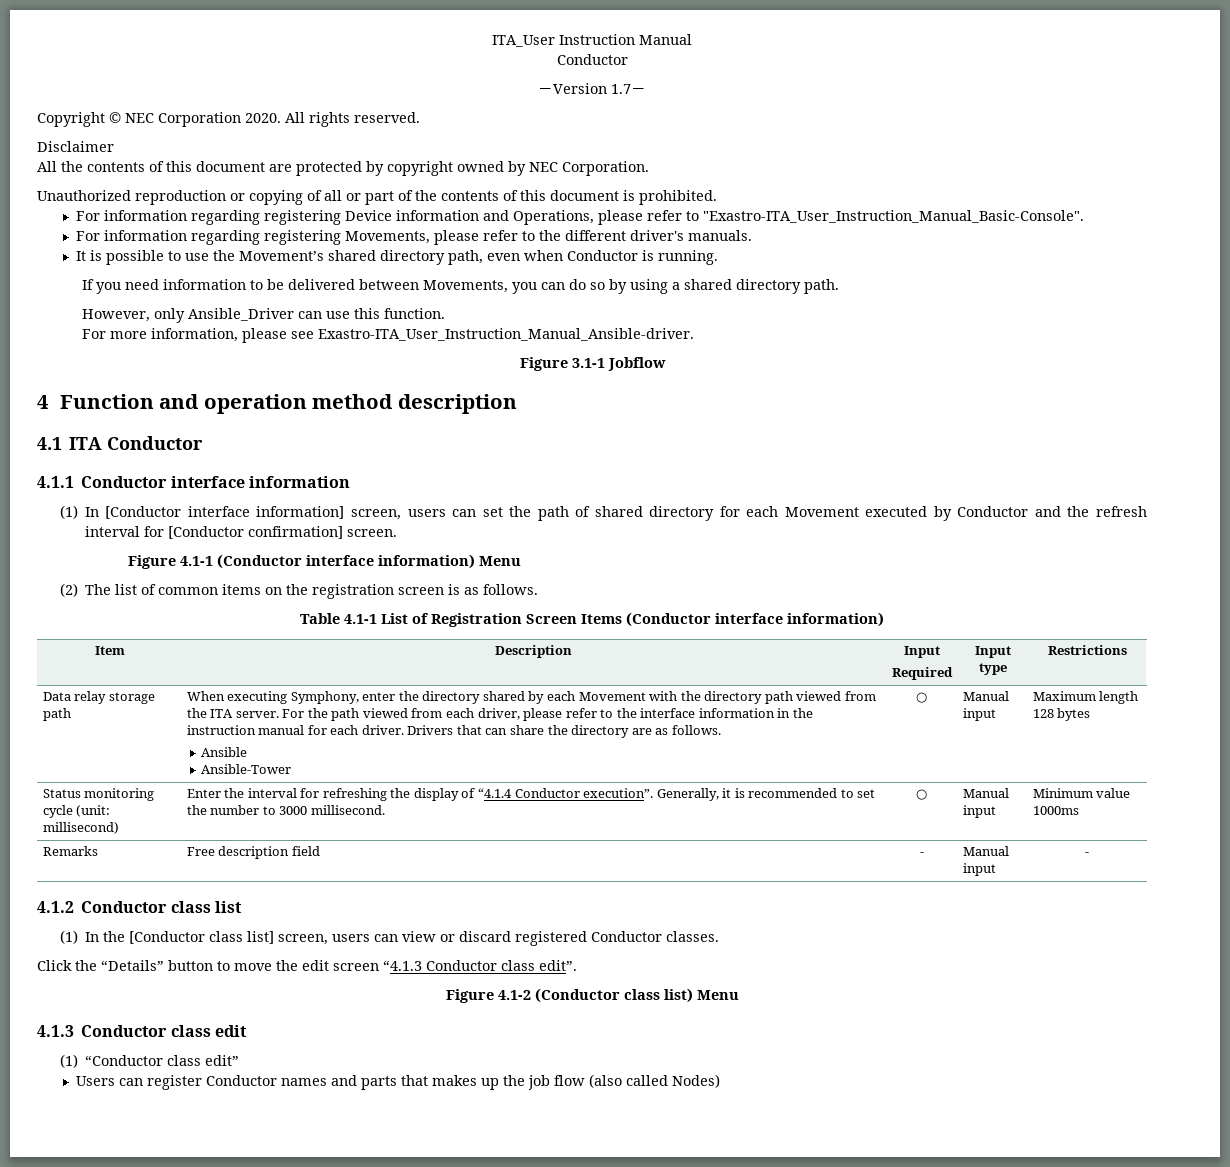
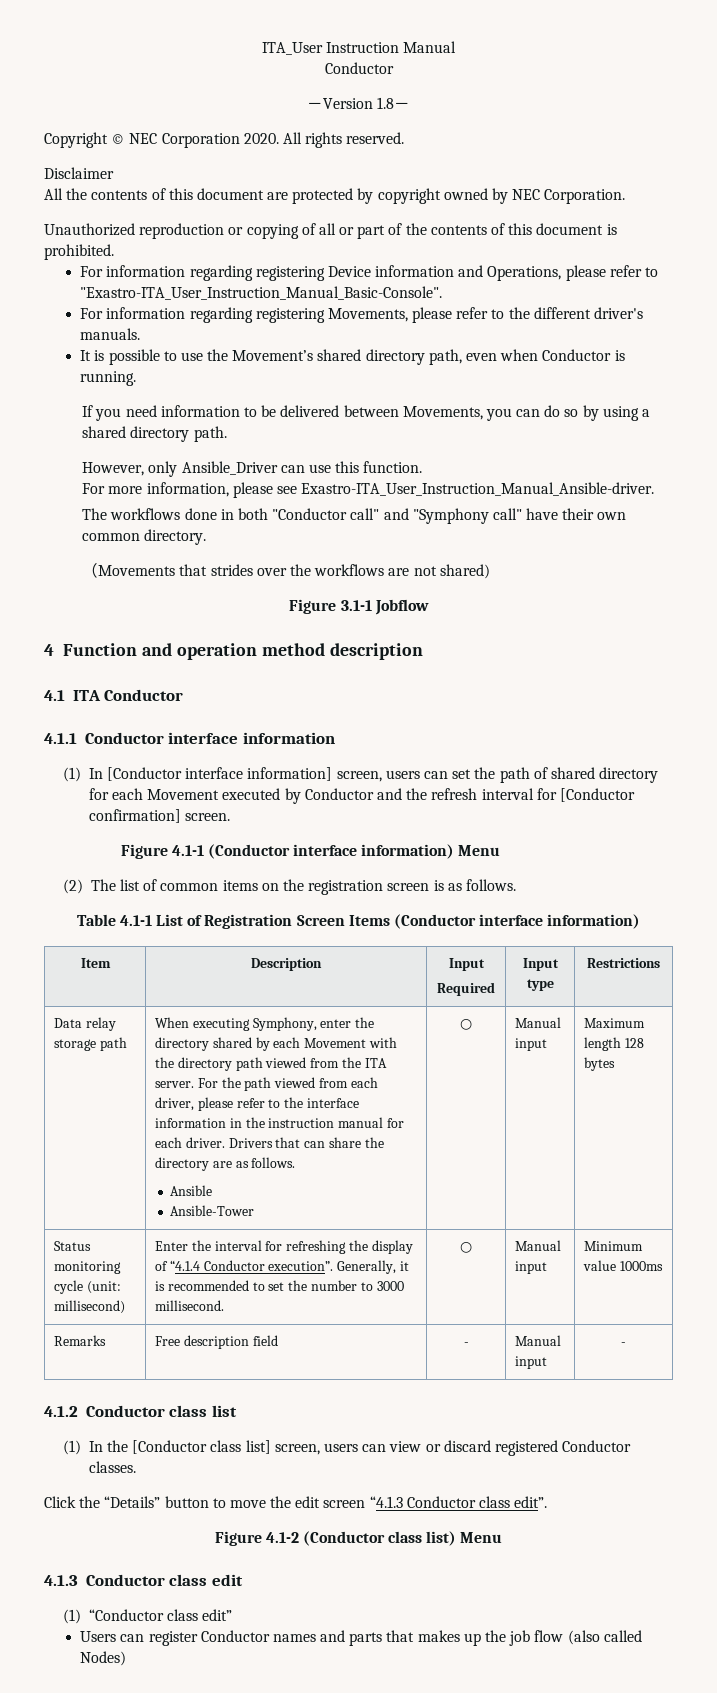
- －Version 1.7－
+ －Version 1.8－
+ The workflows done in both "Conductor call" and "Symphony call" have their own common directory.
+ （Movements that strides over the workflows are not shared)

